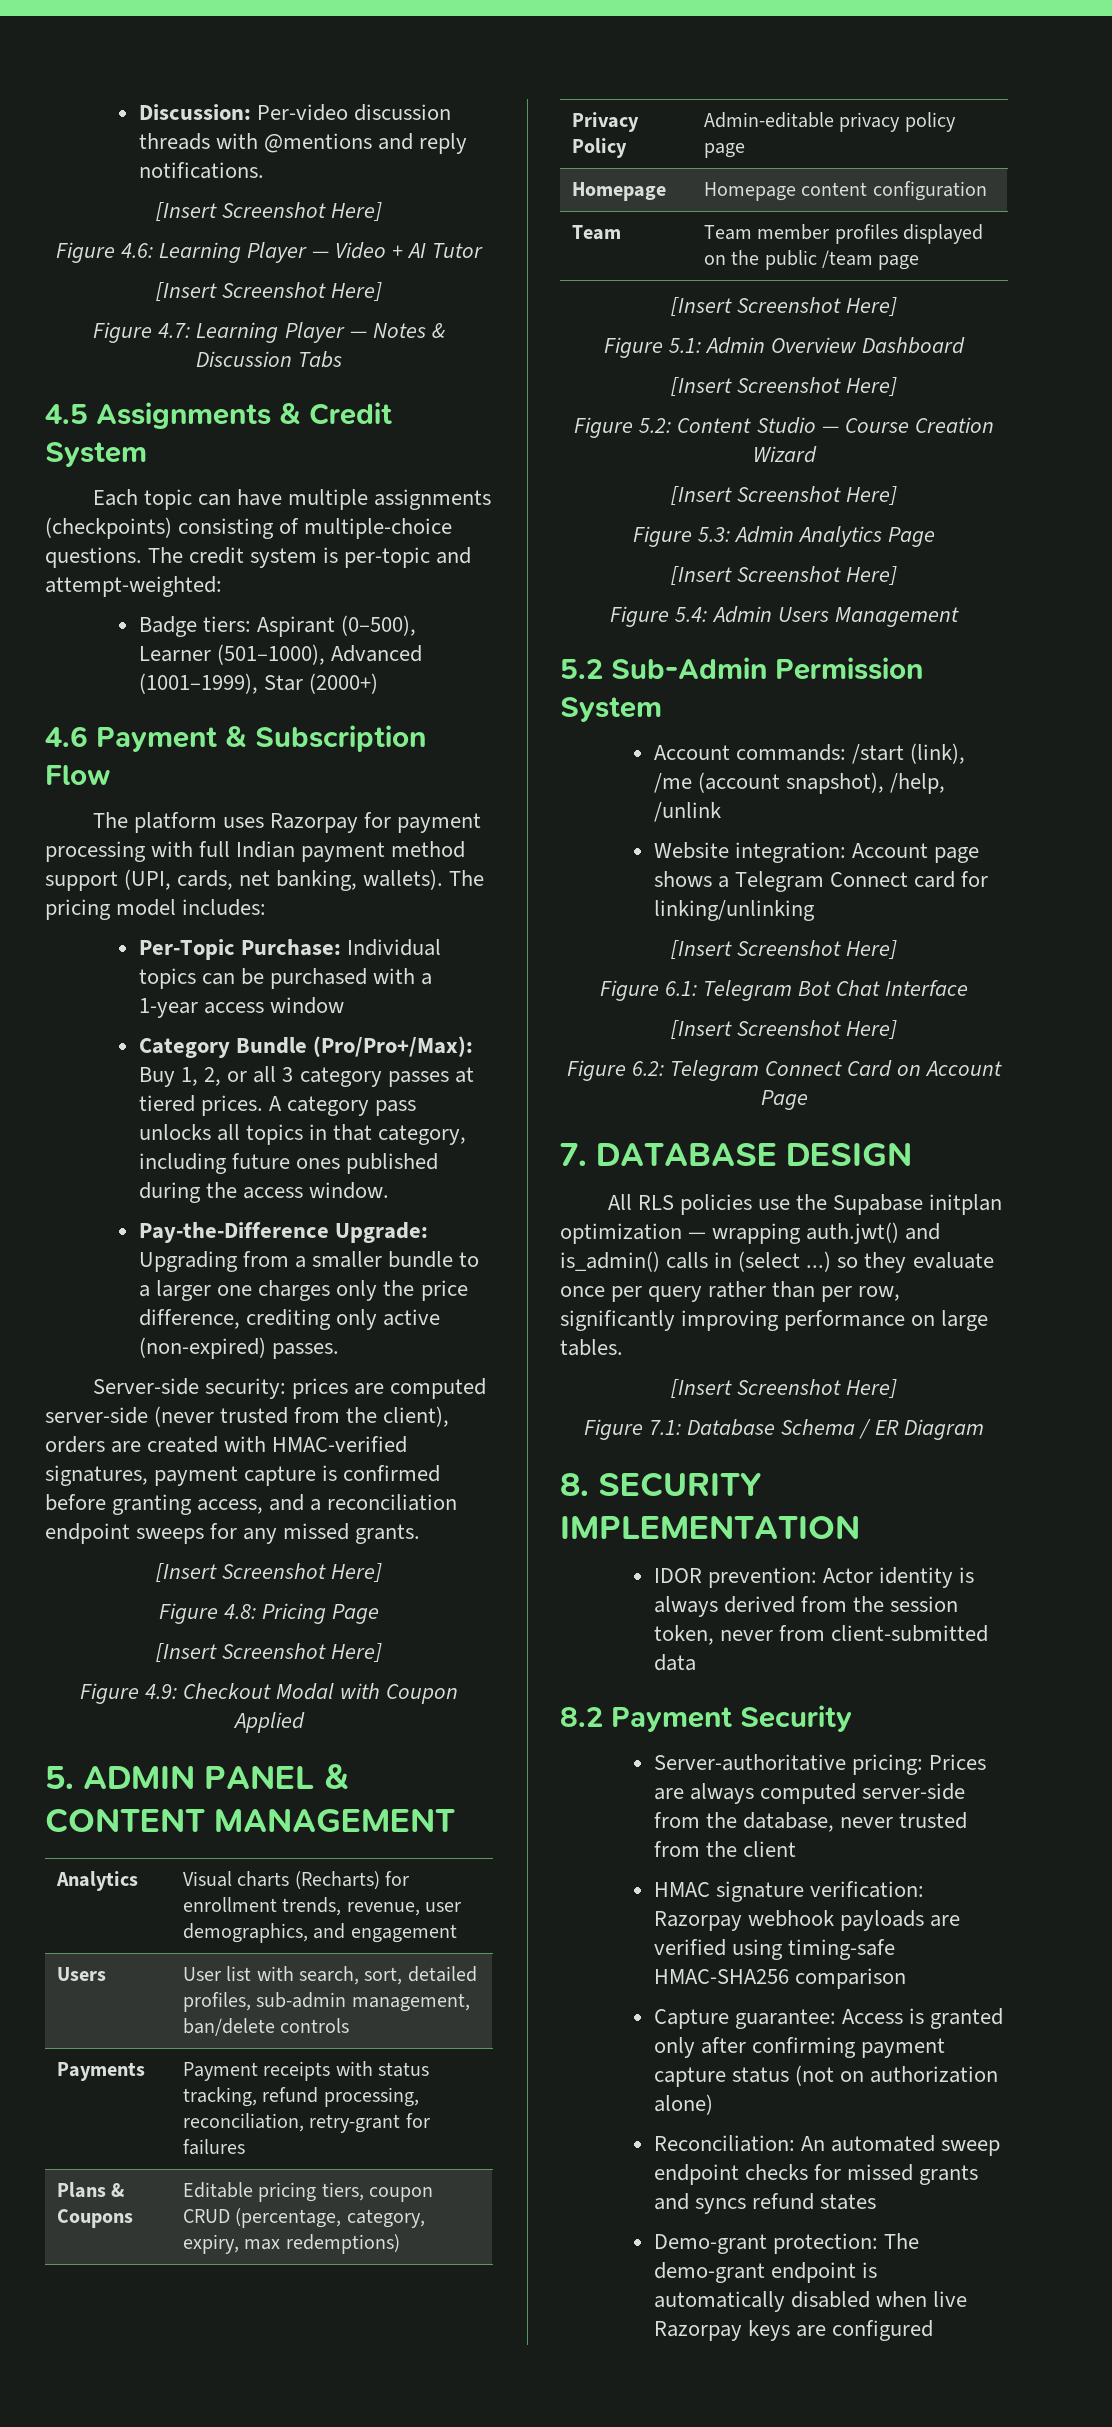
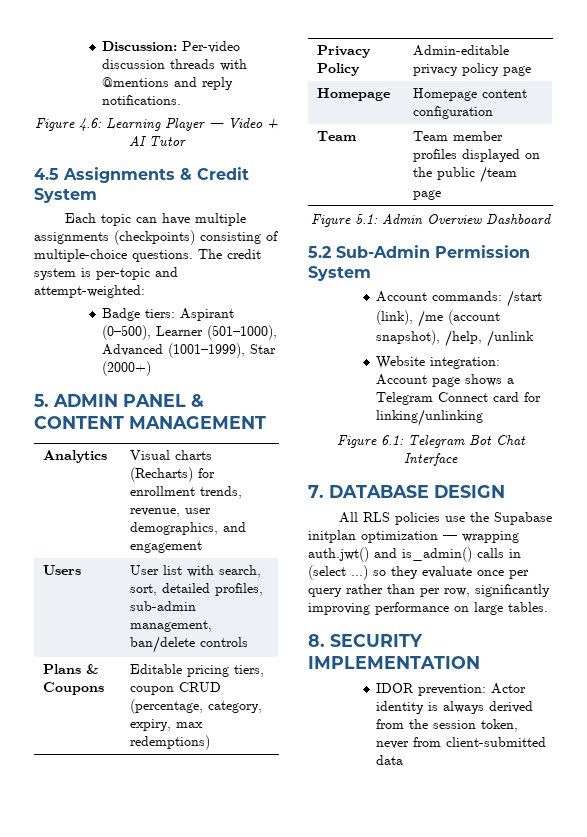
  Discussion: Per-video discussion threads with @mentions and reply notifications.
- [Insert Screenshot Here]
  Figure 4.6: Learning Player — Video + AI Tutor
- [Insert Screenshot Here]
- Figure 4.7: Learning Player — Notes & Discussion Tabs
- 4.6 Payment & Subscription Flow
- The platform uses Razorpay for payment processing with full Indian payment method support (UPI, cards, net banking, wallets). The pricing model includes:
- Per-Topic Purchase: Individual topics can be purchased with a 1-year access window
- Category Bundle (Pro/Pro+/Max): Buy 1, 2, or all 3 category passes at tiered prices. A category pass unlocks all topics in that category, including future ones published during the access window.
- Pay-the-Difference Upgrade: Upgrading from a smaller bundle to a larger one charges only the price difference, crediting only active (non-expired) passes.
- Server-side security: prices are computed server-side (never trusted from the client), orders are created with HMAC-verified signatures, payment capture is confirmed before granting access, and a reconciliation endpoint sweeps for any missed grants.
- [Insert Screenshot Here]
- Figure 4.8: Pricing Page
- [Insert Screenshot Here]
- Figure 4.9: Checkout Modal with Coupon Applied
- Payments | Payment receipts with status tracking, refund processing, reconciliation, retry-grant for failures
  Team | Team member profiles displayed on the public /team page
- [Insert Screenshot Here]
  Figure 5.1: Admin Overview Dashboard
- [Insert Screenshot Here]
- Figure 5.2: Content Studio — Course Creation Wizard
- [Insert Screenshot Here]
- Figure 5.3: Admin Analytics Page
- [Insert Screenshot Here]
- Figure 5.4: Admin Users Management
  Website integration: Account page shows a Telegram Connect card for linking/unlinking
- [Insert Screenshot Here]
  Figure 6.1: Telegram Bot Chat Interface
- [Insert Screenshot Here]
- Figure 6.2: Telegram Connect Card on Account Page
  All RLS policies use the Supabase initplan optimization — wrapping auth.jwt() and is_admin() calls in (select ...) so they evaluate once per query rather than per row, significantly improving performance on large tables.
- [Insert Screenshot Here]
- Figure 7.1: Database Schema / ER Diagram
- 8.2 Payment Security
- Server-authoritative pricing: Prices are always computed server-side from the database, never trusted from the client
- HMAC signature verification: Razorpay webhook payloads are verified using timing-safe HMAC-SHA256 comparison
- Capture guarantee: Access is granted only after confirming payment capture status (not on authorization alone)
- Reconciliation: An automated sweep endpoint checks for missed grants and syncs refund states
- Demo-grant protection: The demo-grant endpoint is automatically disabled when live Razorpay keys are configured

